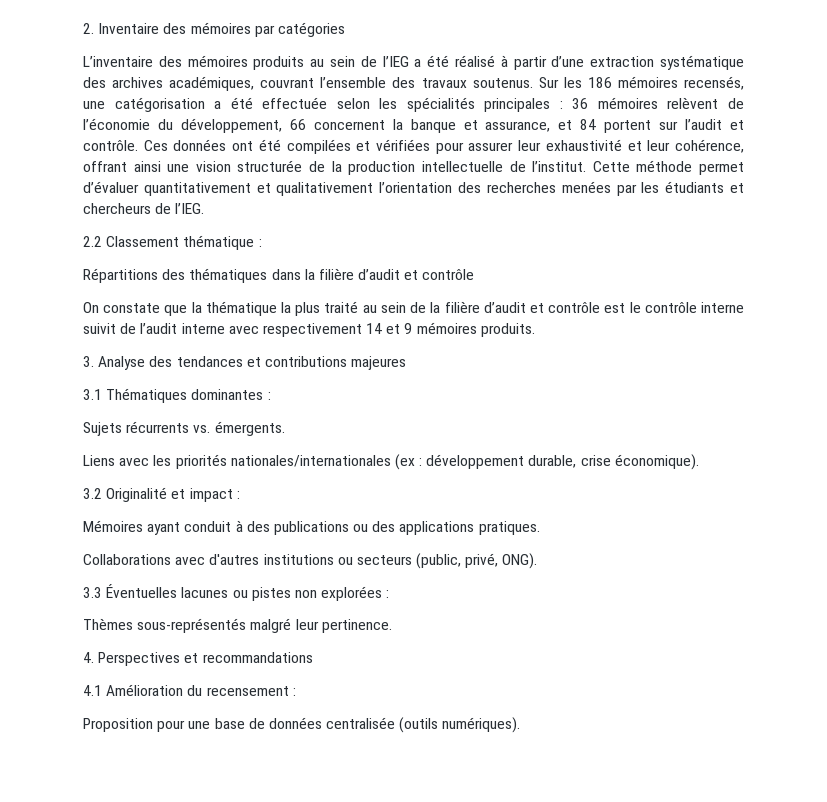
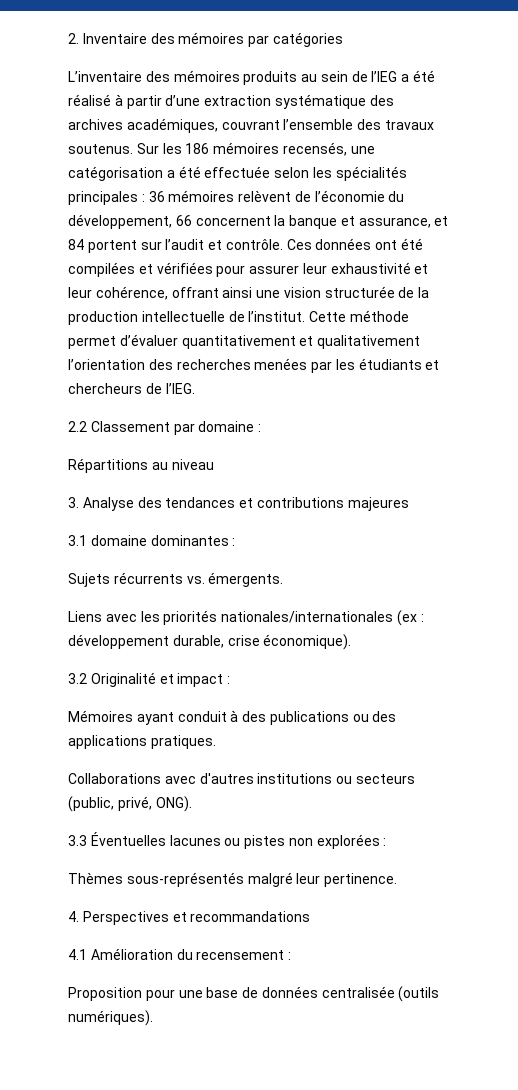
- 2.2 Classement thématique :
+ 2.2 Classement par domaine :
- Répartitions des thématiques dans la filière d’audit et contrôle
- On constate que la thématique la plus traité au sein de la filière d’audit et contrôle est le contrôle interne suivit de l’audit interne avec respectivement 14 et 9 mémoires produits.
+ Répartitions au niveau
- 3.1 Thématiques dominantes :
+ 3.1 domaine dominantes :

